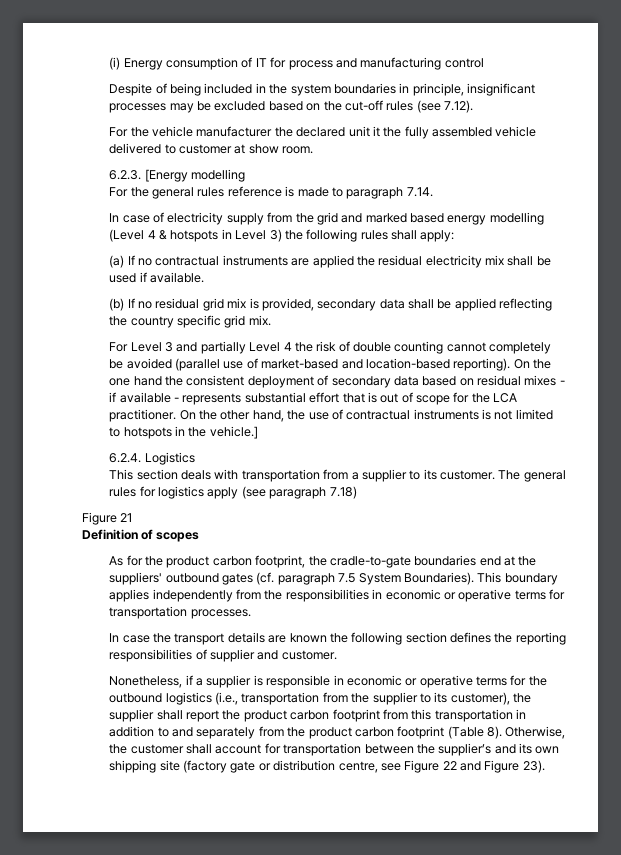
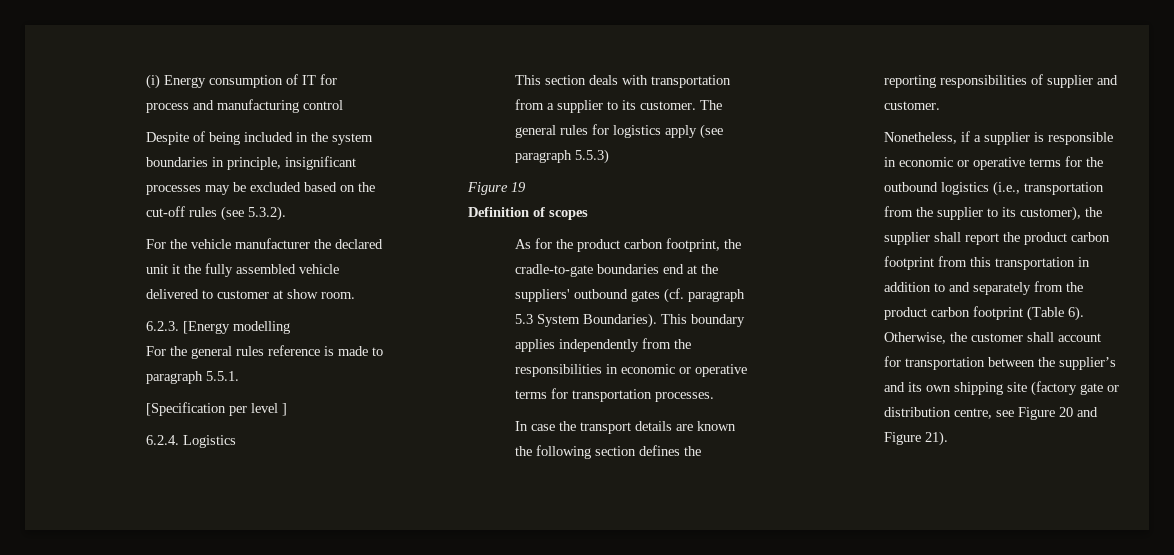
- Despite of being included in the system boundaries in principle, insignificant processes may be excluded based on the cut-off rules (see 7.12).
+ Despite of being included in the system boundaries in principle, insignificant processes may be excluded based on the cut-off rules (see 5.3.2).
- For the general rules reference is made to paragraph 7.14.
- In case of electricity supply from the grid and marked based energy modelling (Level 4 & hotspots in Level 3) the following rules shall apply:
- (a) If no contractual instruments are applied the residual electricity mix shall be used if available.
- (b) If no residual grid mix is provided, secondary data shall be applied reflecting the country specific grid mix.
- For Level 3 and partially Level 4 the risk of double counting cannot completely be avoided (parallel use of market-based and location-based reporting). On the one hand the consistent deployment of secondary data based on residual mixes - if available - represents substantial effort that is out of scope for the LCA practitioner. On the other hand, the use of contractual instruments is not limited to hotspots in the vehicle.]
+ For the general rules reference is made to paragraph 5.5.1.
+ [Specification per level ]
- The general rules for logistics apply (see paragraph 7.18)
- Figure 21
+ The general rules for logistics apply (see paragraph 5.5.3)
+ Figure 19
- As for the product carbon footprint, the cradle-to-gate boundaries end at the suppliers' outbound gates (cf. paragraph 7.5 System Boundaries).
+ As for the product carbon footprint, the cradle-to-gate boundaries end at the suppliers' outbound gates (cf. paragraph 5.3 System Boundaries).
- Nonetheless, if a supplier is responsible in economic or operative terms for the outbound logistics (i.e., transportation from the supplier to its customer), the supplier shall report the product carbon footprint from this transportation in addition to and separately from the product carbon footprint (Table 8).
+ Nonetheless, if a supplier is responsible in economic or operative terms for the outbound logistics (i.e., transportation from the supplier to its customer), the supplier shall report the product carbon footprint from this transportation in addition to and separately from the product carbon footprint (Table 6).
- Otherwise, the customer shall account for transportation between the supplier’s and its own shipping site (factory gate or distribution centre, see Figure 22 and Figure 23).
+ Otherwise, the customer shall account for transportation between the supplier’s and its own shipping site (factory gate or distribution centre, see Figure 20 and Figure 21).

